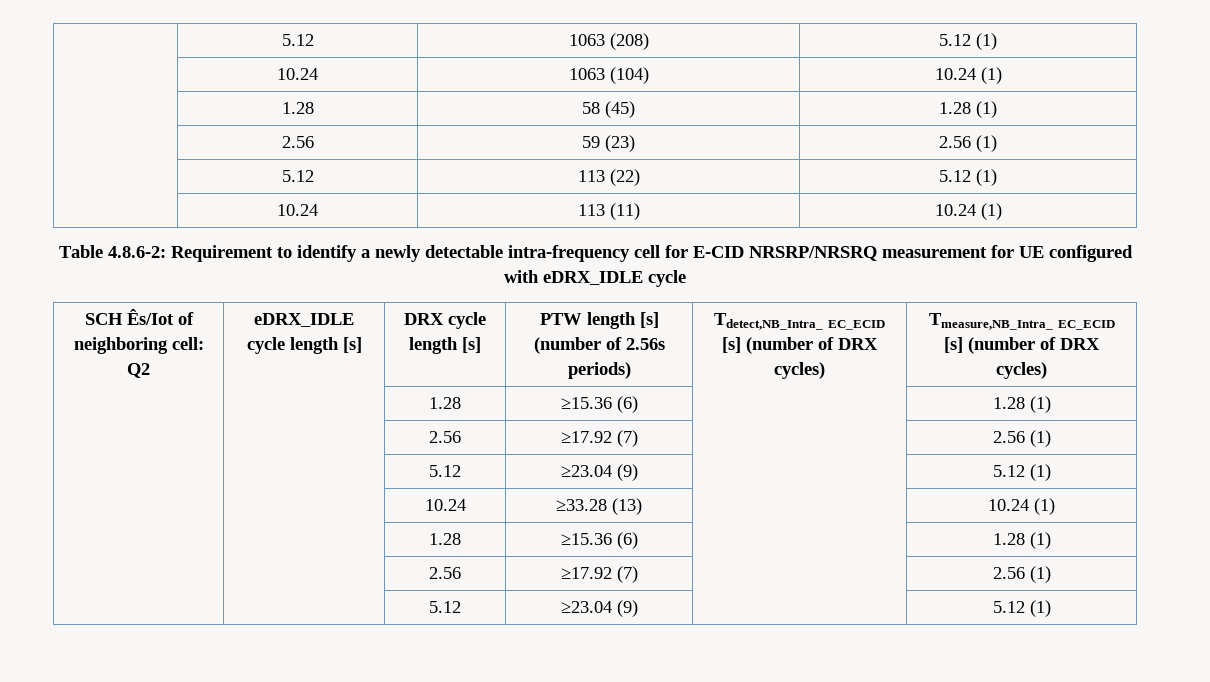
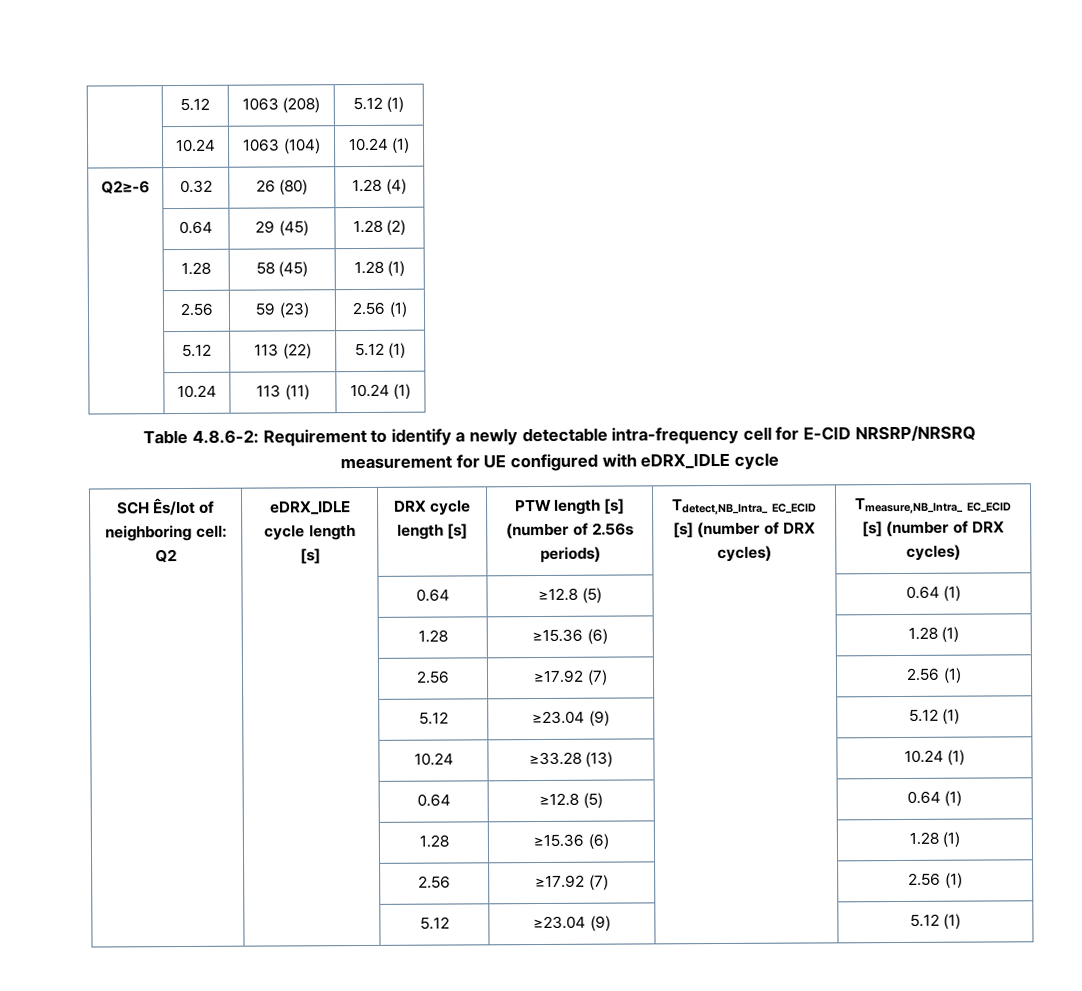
+ Q2≥-6 | 0.32 | 26 (80) | 1.28 (4)
+ | 0.64 | 29 (45) | 1.28 (2)
  SCH Ês/Iot of neighboring cell: Q2 | eDRX_IDLE cycle length [s] | DRX cycle length [s] | PTW length [s] (number of 2.56s periods) | Tdetect,NB_Intra_ EC_ECID [s] (number of DRX cycles) | Tmeasure,NB_Intra_ EC_ECID [s] (number of DRX cycles)
+ | | 0.64 | ≥12.8 (5) | | 0.64 (1)
  | | 10.24 | ≥33.28 (13) | | 10.24 (1)
+ | | 0.64 | ≥12.8 (5) | | 0.64 (1)

